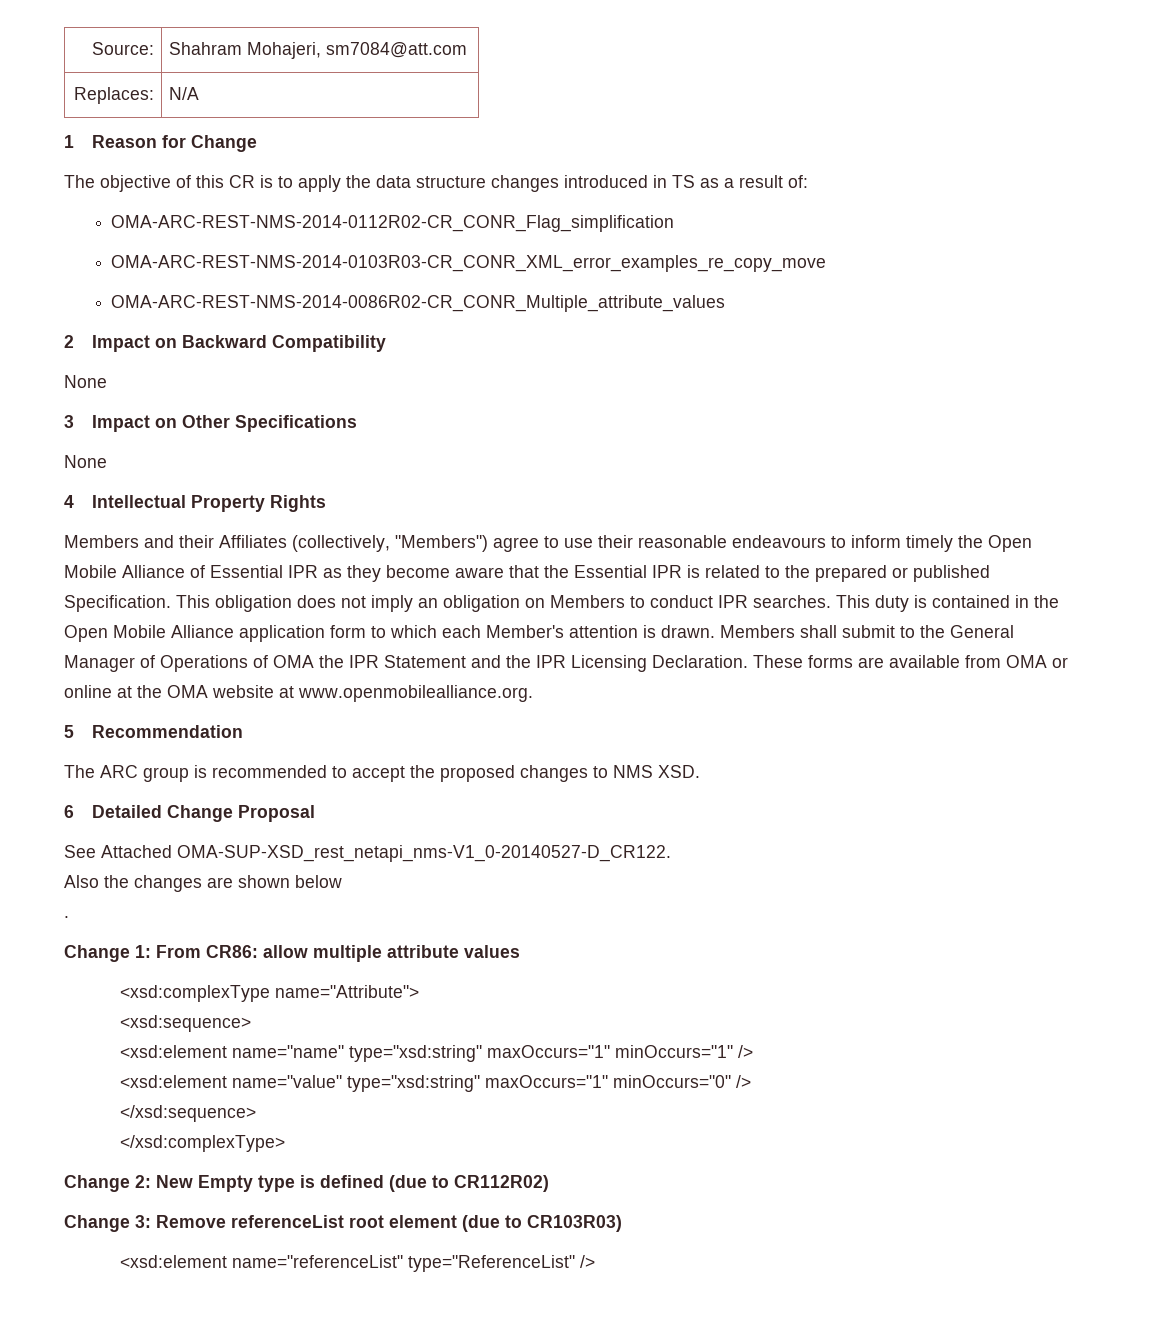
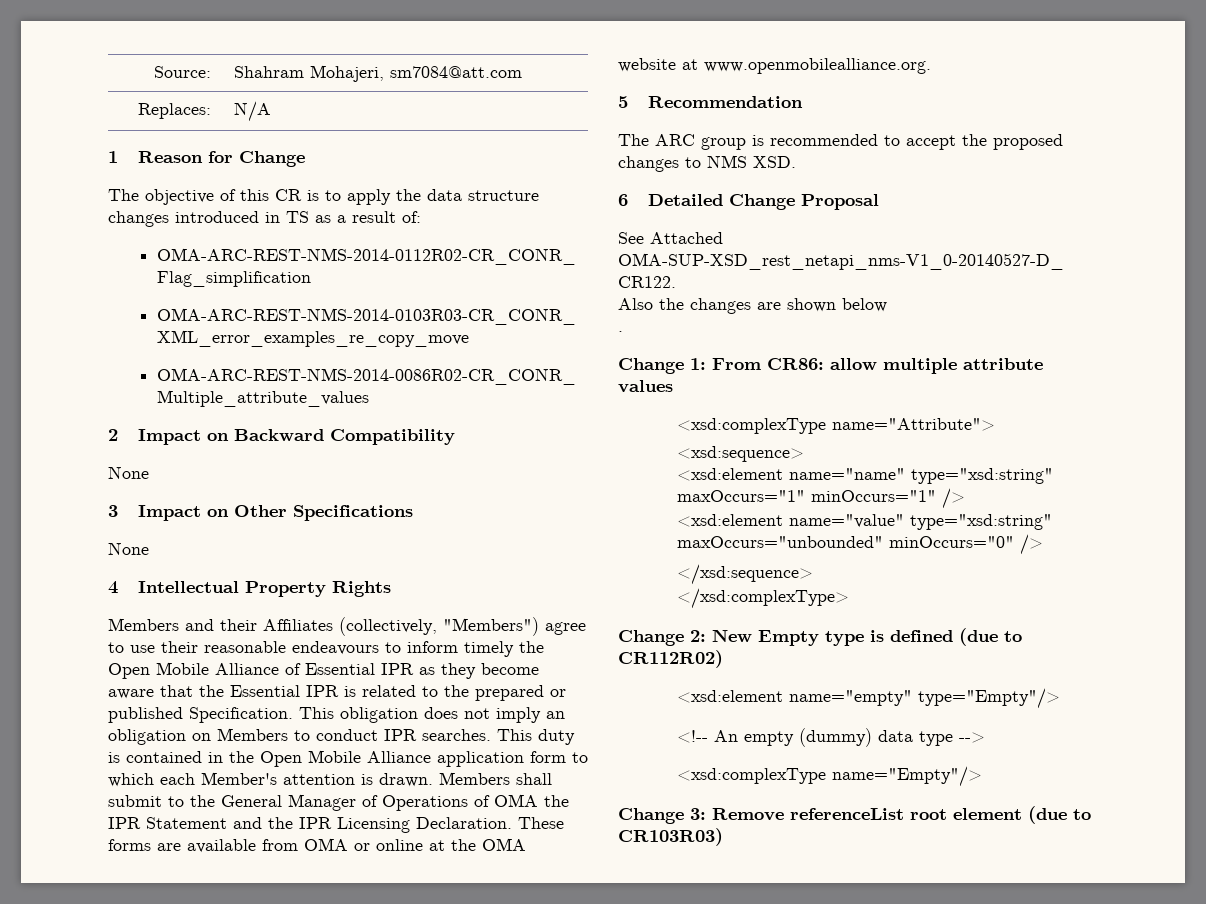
- <xsd:element name="value" type="xsd:string" maxOccurs="1" minOccurs="0" />
+ <xsd:element name="value" type="xsd:string" maxOccurs="unbounded" minOccurs="0" />
+ <xsd:element name="empty" type="Empty"/>
+ <!-- An empty (dummy) data type -->
+ <xsd:complexType name="Empty"/>
- <xsd:element name="referenceList" type="ReferenceList" />

